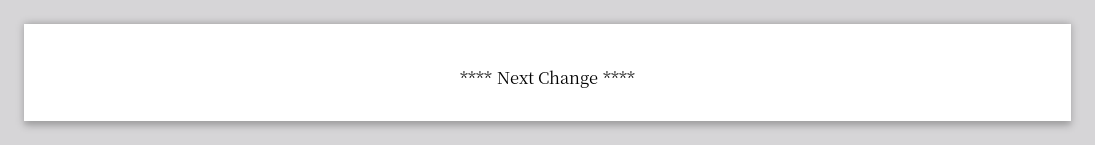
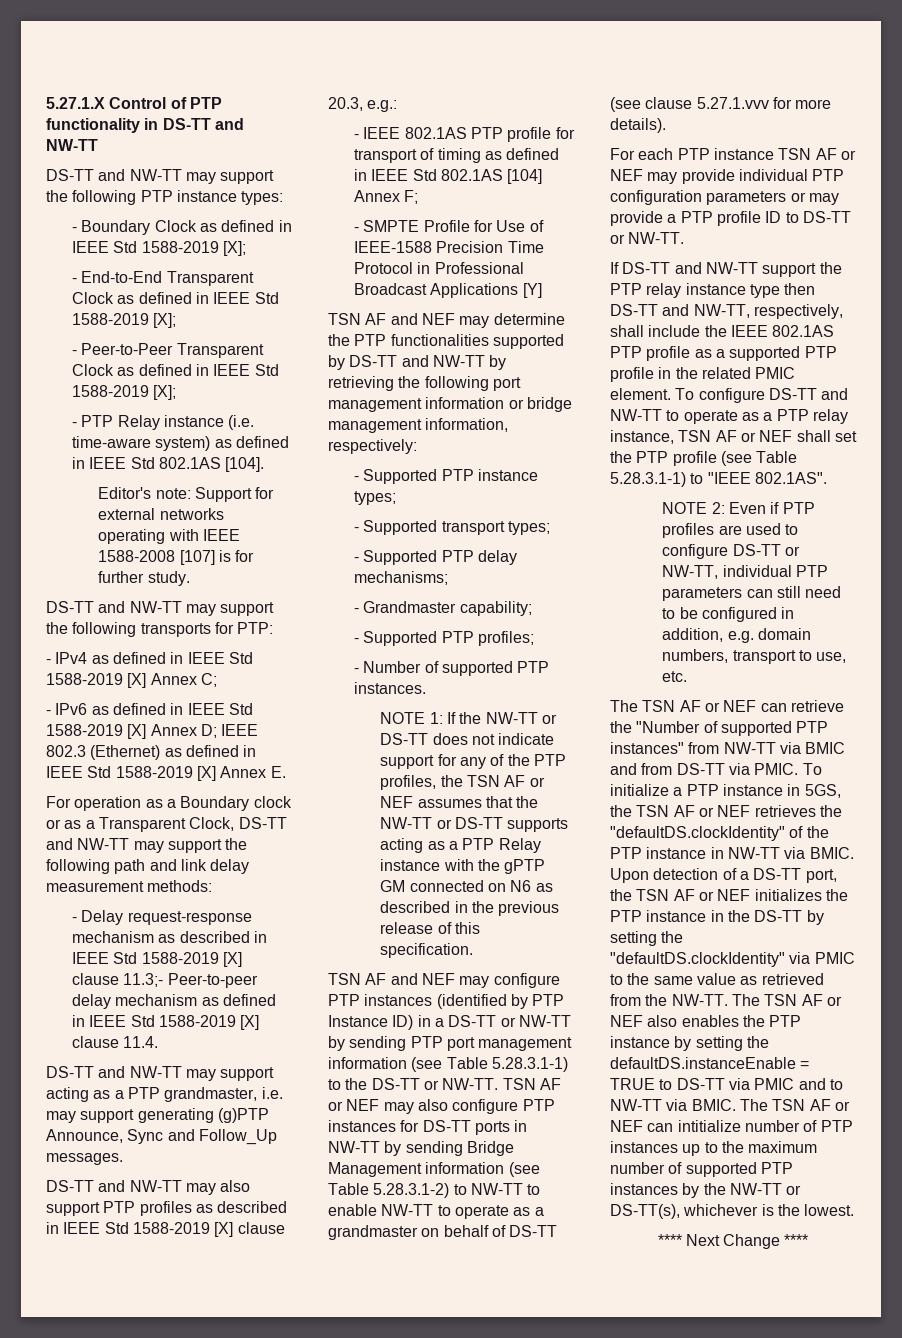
+ 5.27.1.X Control of PTP functionality in DS-TT and NW-TT
+ DS-TT and NW-TT may support the following PTP instance types:
+ - Boundary Clock as defined in IEEE Std 1588-2019 [X];
+ - End-to-End Transparent Clock as defined in IEEE Std 1588-2019 [X];
+ - Peer-to-Peer Transparent Clock as defined in IEEE Std 1588-2019 [X];
+ - PTP Relay instance (i.e. time-aware system) as defined in IEEE Std 802.1AS [104].
+ Editor's note: Support for external networks operating with IEEE 1588-2008 [107] is for further study.
+ DS-TT and NW-TT may support the following transports for PTP:
+ - IPv4 as defined in IEEE Std 1588-2019 [X] Annex C;
+ - IPv6 as defined in IEEE Std 1588-2019 [X] Annex D; IEEE 802.3 (Ethernet) as defined in IEEE Std 1588-2019 [X] Annex E.
+ For operation as a Boundary clock or as a Transparent Clock, DS-TT and NW-TT may support the following path and link delay measurement methods:
+ - Delay request-response mechanism as described in IEEE Std 1588-2019 [X] clause 11.3;- Peer-to-peer delay mechanism as defined in IEEE Std 1588-2019 [X] clause 11.4.
+ DS-TT and NW-TT may support acting as a PTP grandmaster, i.e. may support generating (g)PTP Announce, Sync and Follow_Up messages.
+ DS-TT and NW-TT may also support PTP profiles as described in IEEE Std 1588-2019 [X] clause 20.3, e.g.:
+ - IEEE 802.1AS PTP profile for transport of timing as defined in IEEE Std 802.1AS [104] Annex F;
+ - SMPTE Profile for Use of IEEE-1588 Precision Time Protocol in Professional Broadcast Applications [Y]
+ TSN AF and NEF may determine the PTP functionalities supported by DS-TT and NW-TT by retrieving the following port management information or bridge management information, respectively:
+ - Supported PTP instance types;
+ - Supported transport types;
+ - Supported PTP delay mechanisms;
+ - Grandmaster capability;
+ - Supported PTP profiles;
+ - Number of supported PTP instances.
+ NOTE 1: If the NW-TT or DS-TT does not indicate support for any of the PTP profiles, the TSN AF or NEF assumes that the NW-TT or DS-TT supports acting as a PTP Relay instance with the gPTP GM connected on N6 as described in the previous release of this specification.
+ TSN AF and NEF may configure PTP instances (identified by PTP Instance ID) in a DS-TT or NW-TT by sending PTP port management information (see Table 5.28.3.1-1) to the DS-TT or NW-TT. TSN AF or NEF may also configure PTP instances for DS-TT ports in NW-TT by sending Bridge Management information (see Table 5.28.3.1-2) to NW-TT to enable NW-TT to operate as a grandmaster on behalf of DS-TT (see clause 5.27.1.vvv for more details).
+ For each PTP instance TSN AF or NEF may provide individual PTP configuration parameters or may provide a PTP profile ID to DS-TT or NW-TT.
+ If DS-TT and NW-TT support the PTP relay instance type then DS-TT and NW-TT, respectively, shall include the IEEE 802.1AS PTP profile as a supported PTP profile in the related PMIC element. To configure DS-TT and NW-TT to operate as a PTP relay instance, TSN AF or NEF shall set the PTP profile (see Table 5.28.3.1-1) to "IEEE 802.1AS".
+ NOTE 2: Even if PTP profiles are used to configure DS-TT or NW-TT, individual PTP parameters can still need to be configured in addition, e.g. domain numbers, transport to use, etc.
+ The TSN AF or NEF can retrieve the "Number of supported PTP instances" from NW-TT via BMIC and from DS-TT via PMIC. To initialize a PTP instance in 5GS, the TSN AF or NEF retrieves the "defaultDS.clockIdentity" of the PTP instance in NW-TT via BMIC. Upon detection of a DS-TT port, the TSN AF or NEF initializes the PTP instance in the DS-TT by setting the "defaultDS.clockIdentity" via PMIC to the same value as retrieved from the NW-TT. The TSN AF or NEF also enables the PTP instance by setting the defaultDS.instanceEnable = TRUE to DS-TT via PMIC and to NW-TT via BMIC. The TSN AF or NEF can intitialize number of PTP instances up to the maximum number of supported PTP instances by the NW-TT or DS-TT(s), whichever is the lowest.

